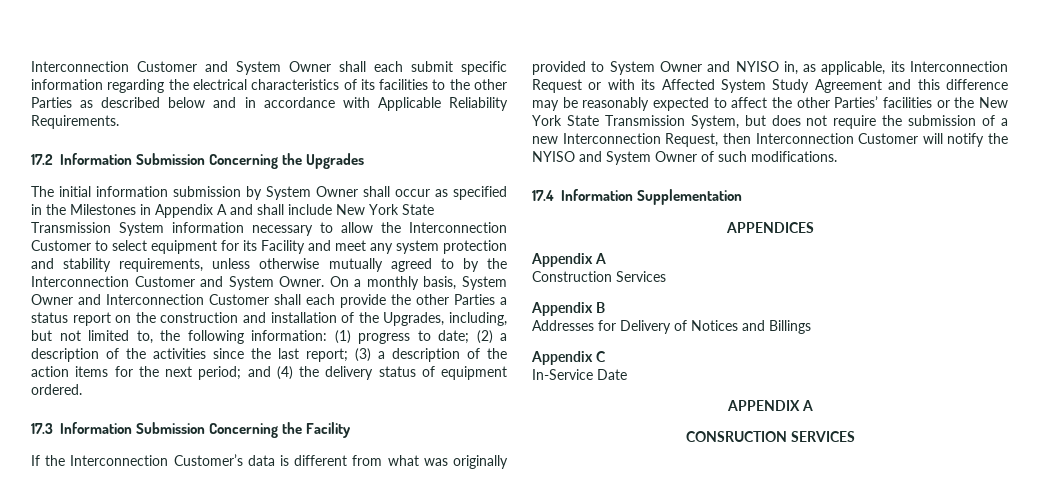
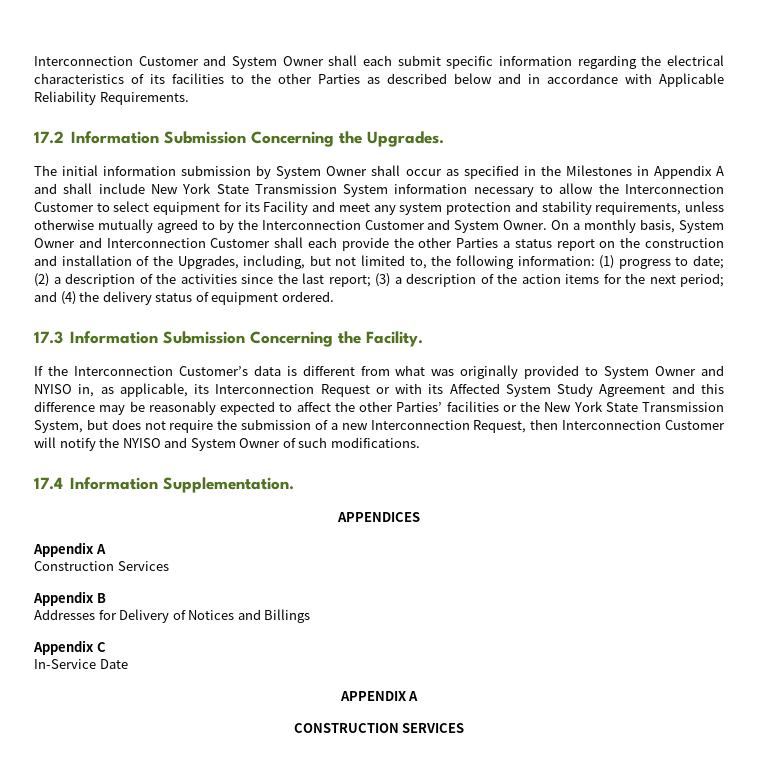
- 17.2 Information Submission Concerning the Upgrades
+ 17.2 Information Submission Concerning the Upgrades.
- 17.3 Information Submission Concerning the Facility
+ 17.3 Information Submission Concerning the Facility.
- 17.4 Information Supplementation
+ 17.4 Information Supplementation.
- CONSRUCTION SERVICES
+ CONSTRUCTION SERVICES

